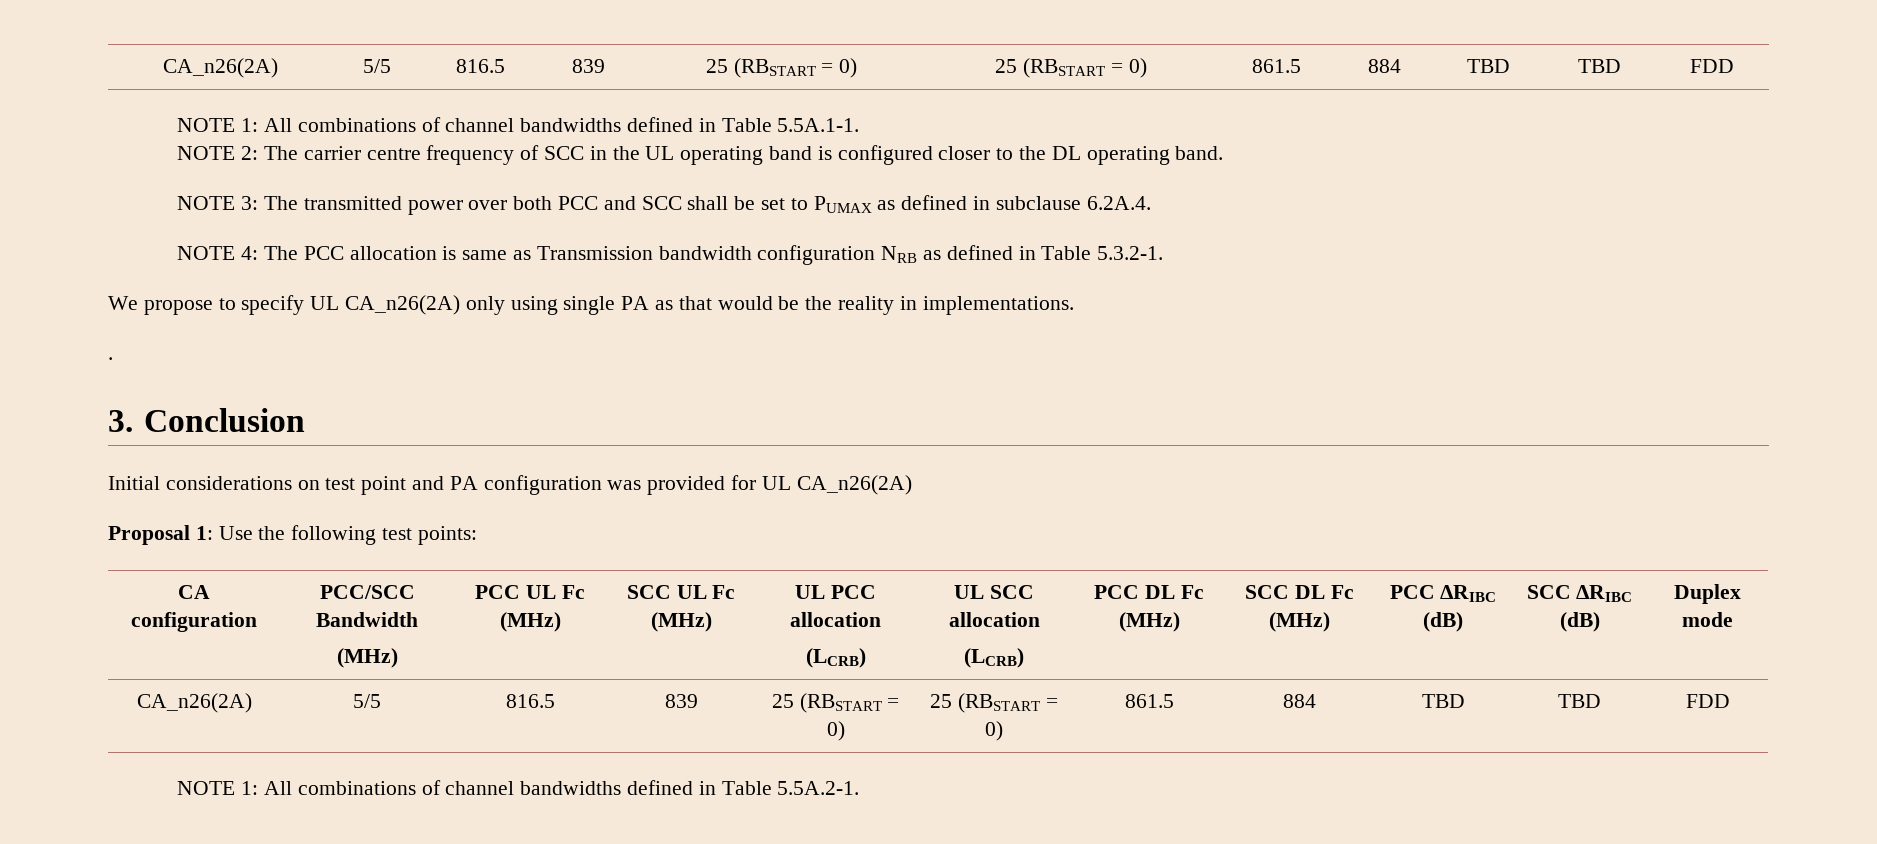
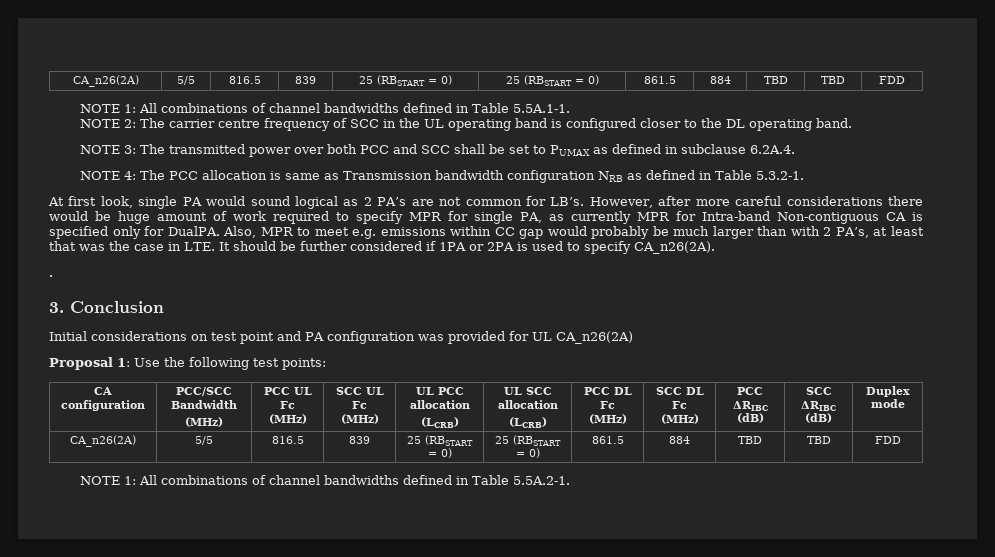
- We propose to specify UL CA_n26(2A) only using single PA as that would be the reality in implementations.
+ At first look, single PA would sound logical as 2 PA’s are not common for LB’s. However, after more careful considerations there would be huge amount of work required to specify MPR for single PA, as currently MPR for Intra-band Non-contiguous CA is specified only for DualPA. Also, MPR to meet e.g. emissions within CC gap would probably be much larger than with 2 PA’s, at least that was the case in LTE. It should be further considered if 1PA or 2PA is used to specify CA_n26(2A).

